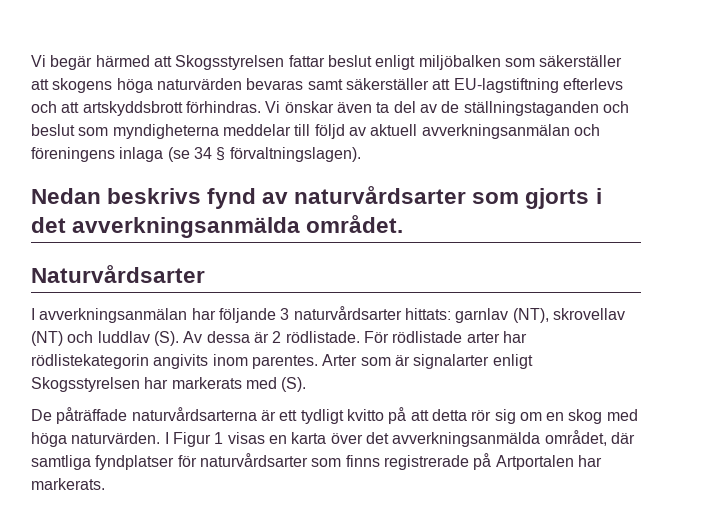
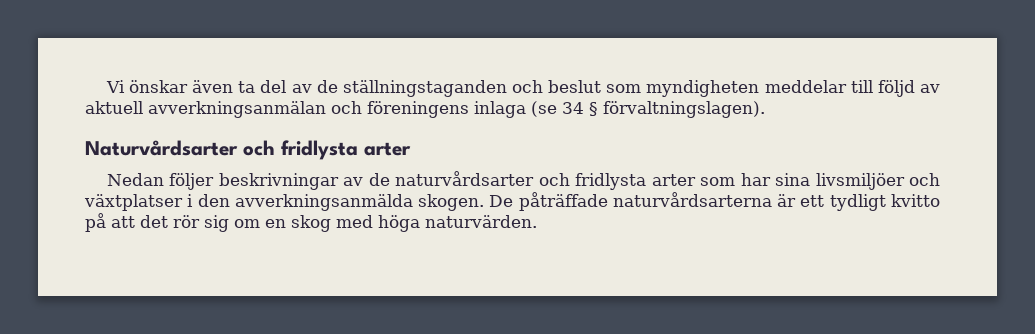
- Vi begär härmed att Skogsstyrelsen fattar beslut enligt miljöbalken som säkerställer att skogens höga naturvärden bevaras samt säkerställer att EU-lagstiftning efterlevs och att artskyddsbrott förhindras. Vi önskar även ta del av de ställningstaganden och beslut som myndigheterna meddelar till följd av aktuell avverkningsanmälan och föreningens inlaga (se 34 § förvaltningslagen).
+ Vi önskar även ta del av de ställningstaganden och beslut som myndigheten meddelar till följd av aktuell avverkningsanmälan och föreningens inlaga (se 34 § förvaltningslagen).
- Nedan beskrivs fynd av naturvårdsarter som gjorts i det avverkningsanmälda området.
- Naturvårdsarter
- I avverkningsanmälan har följande 3 naturvårdsarter hittats: garnlav (NT), skrovellav (NT) och luddlav (S). Av dessa är 2 rödlistade. För rödlistade arter har rödlistekategorin angivits inom parentes. Arter som är signalarter enligt Skogsstyrelsen har markerats med (S).
- De påträffade naturvårdsarterna är ett tydligt kvitto på att detta rör sig om en skog med höga naturvärden. I Figur 1 visas en karta över det avverkningsanmälda området, där samtliga fyndplatser för naturvårdsarter som finns registrerade på Artportalen har markerats.
+ Naturvårdsarter och fridlysta arter
+ Nedan följer beskrivningar av de naturvårdsarter och fridlysta arter som har sina livsmiljöer och växtplatser i den avverkningsanmälda skogen. De påträffade naturvårdsarterna är ett tydligt kvitto på att det rör sig om en skog med höga naturvärden.

